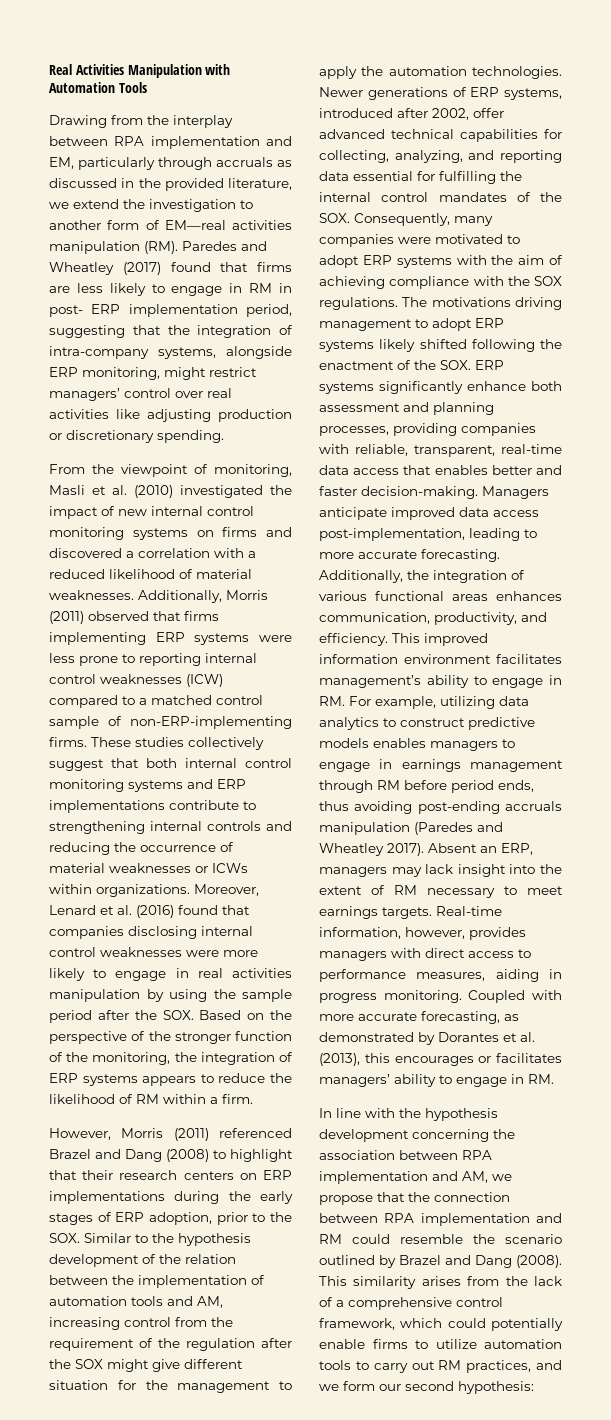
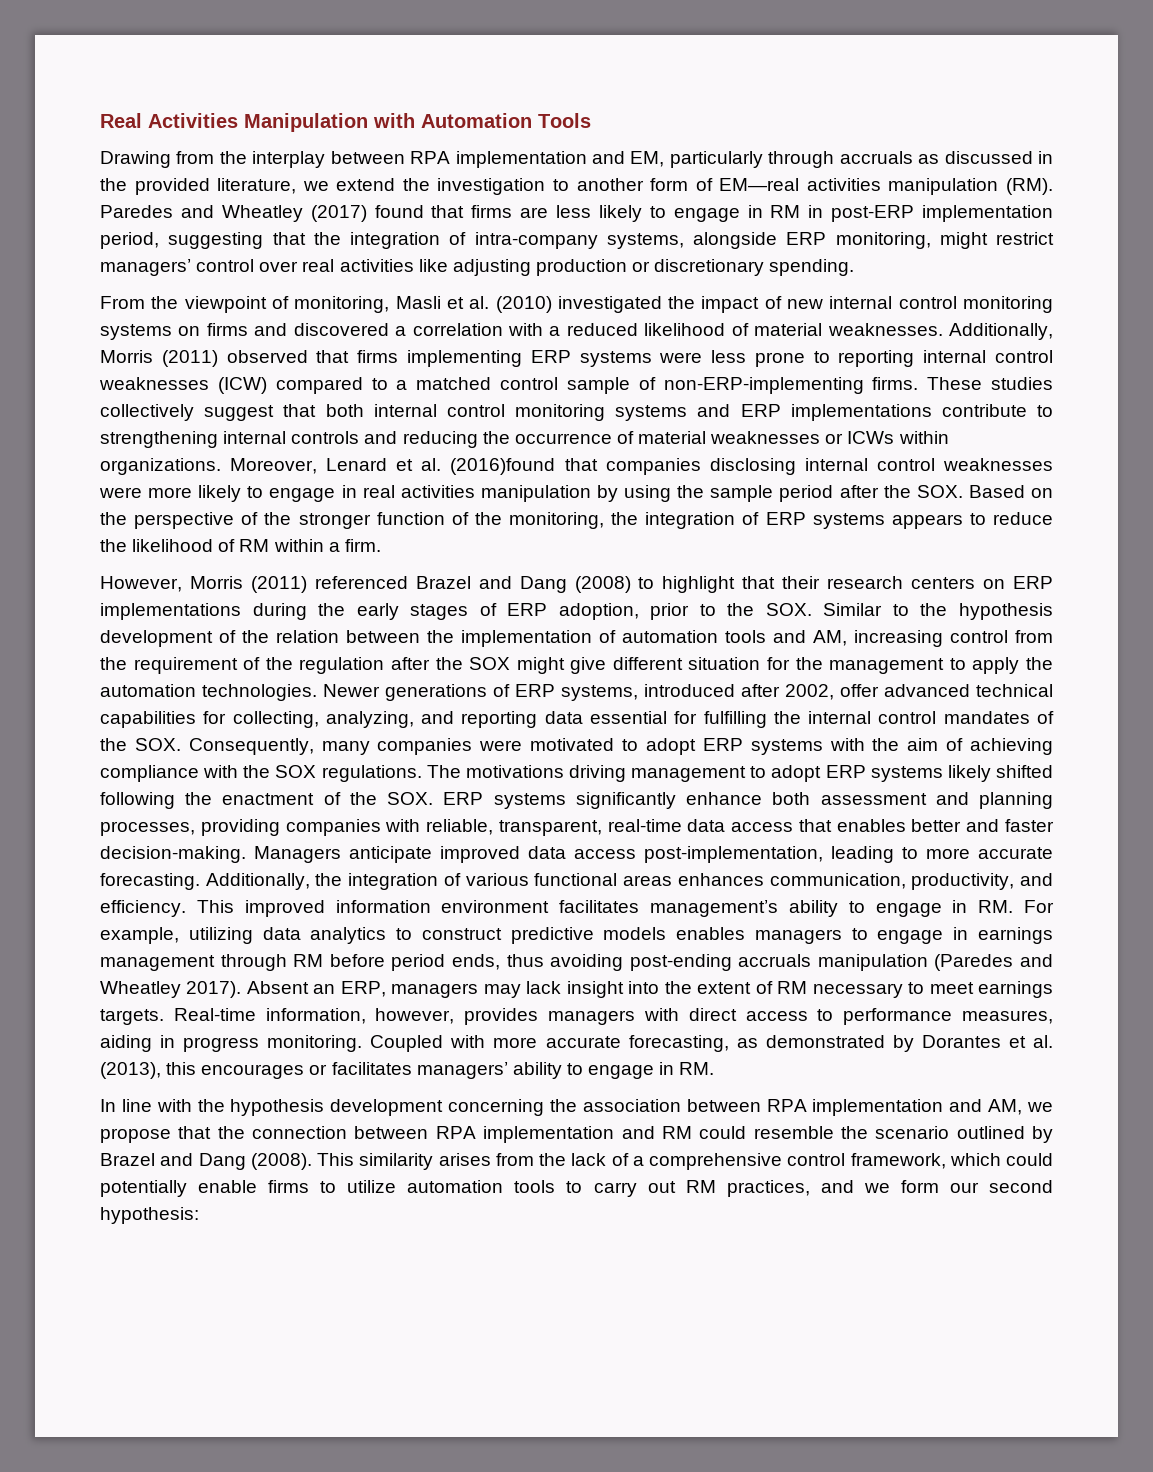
- Drawing from the interplay between RPA implementation and EM, particularly through accruals as discussed in the provided literature, we extend the investigation to another form of EM—real activities manipulation (RM). Paredes and Wheatley (2017) found that firms are less likely to engage in RM in post- ERP implementation period, suggesting that the integration of intra-company systems, alongside ERP monitoring, might restrict managers’ control over real activities like adjusting production or discretionary spending.
+ Drawing from the interplay between RPA implementation and EM, particularly through accruals as discussed in the provided literature, we extend the investigation to another form of EM—real activities manipulation (RM). Paredes and Wheatley (2017) found that firms are less likely to engage in RM in post-ERP implementation period, suggesting that the integration of intra-company systems, alongside ERP monitoring, might restrict managers’ control over real activities like adjusting production or discretionary spending.
- Moreover, Lenard et al. (2016) found that companies disclosing internal control weaknesses were more likely to engage in real activities manipulation by using the sample period after the SOX. Based on the perspective of the stronger function of the monitoring, the integration of ERP systems appears to reduce the likelihood of RM within a firm.
+ Moreover, Lenard et al. (2016)found that companies disclosing internal control weaknesses were more likely to engage in real activities manipulation by using the sample period after the SOX. Based on the perspective of the stronger function of the monitoring, the integration of ERP systems appears to reduce the likelihood of RM within a firm.

